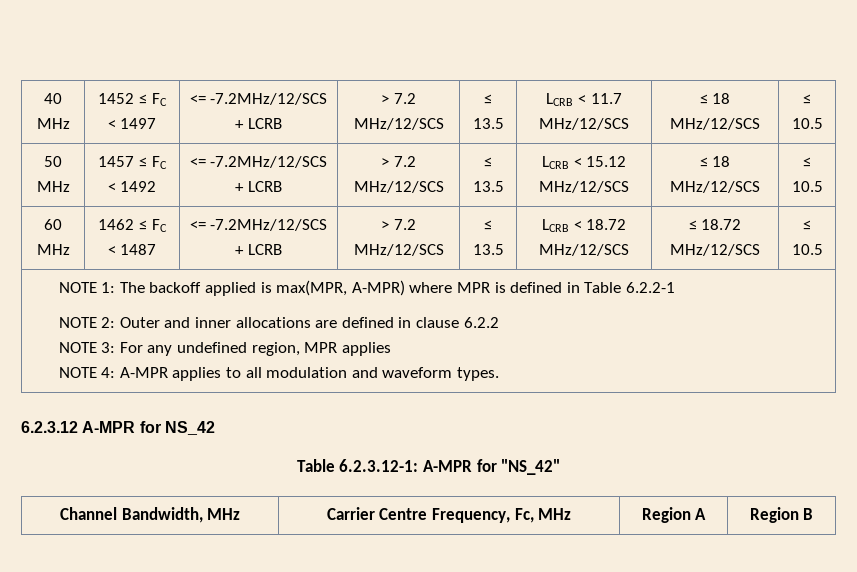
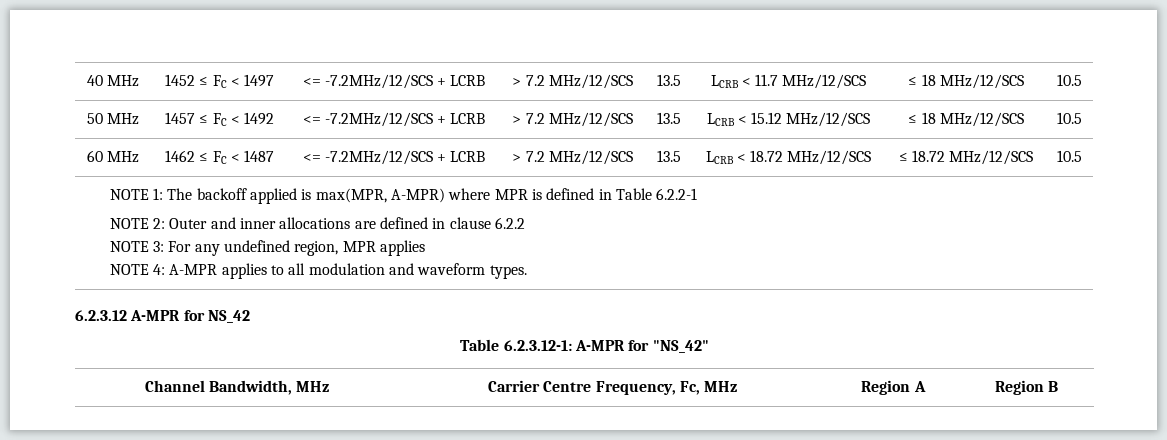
- 40 MHz | 1452 ≤ FC < 1497 | <= -7.2MHz/12/SCS + LCRB | > 7.2 MHz/12/SCS | ≤ 13.5 | LCRB < 11.7 MHz/12/SCS | ≤ 18 MHz/12/SCS | ≤ 10.5
+ 40 MHz | 1452 ≤ FC < 1497 | <= -7.2MHz/12/SCS + LCRB | > 7.2 MHz/12/SCS | 13.5 | LCRB < 11.7 MHz/12/SCS | ≤ 18 MHz/12/SCS | 10.5
- 50 MHz | 1457 ≤ FC < 1492 | <= -7.2MHz/12/SCS + LCRB | > 7.2 MHz/12/SCS | ≤ 13.5 | LCRB < 15.12 MHz/12/SCS | ≤ 18 MHz/12/SCS | ≤ 10.5
+ 50 MHz | 1457 ≤ FC < 1492 | <= -7.2MHz/12/SCS + LCRB | > 7.2 MHz/12/SCS | 13.5 | LCRB < 15.12 MHz/12/SCS | ≤ 18 MHz/12/SCS | 10.5
- 60 MHz | 1462 ≤ FC < 1487 | <= -7.2MHz/12/SCS + LCRB | > 7.2 MHz/12/SCS | ≤ 13.5 | LCRB < 18.72 MHz/12/SCS | ≤ 18.72 MHz/12/SCS | ≤ 10.5
+ 60 MHz | 1462 ≤ FC < 1487 | <= -7.2MHz/12/SCS + LCRB | > 7.2 MHz/12/SCS | 13.5 | LCRB < 18.72 MHz/12/SCS | ≤ 18.72 MHz/12/SCS | 10.5

